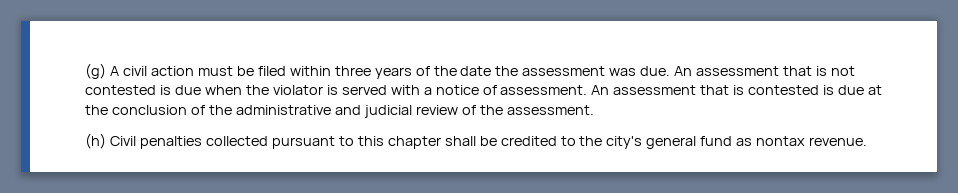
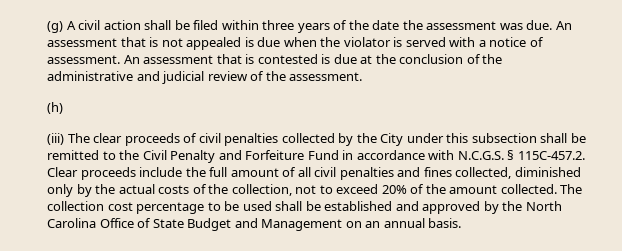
- (g) A civil action must be filed within three years of the date the assessment was due.
+ (g) A civil action shall be filed within three years of the date the assessment was due.
- An assessment that is not contested is due when the violator is served with a notice of assessment.
+ An assessment that is not appealed is due when the violator is served with a notice of assessment.
- (h) Civil penalties collected pursuant to this chapter shall be credited to the city's general fund as nontax revenue.
+ (h)
+ (iii) The clear proceeds of civil penalties collected by the City under this subsection shall be remitted to the Civil Penalty and Forfeiture Fund in accordance with N.C.G.S. § 115C-457.2. Clear proceeds include the full amount of all civil penalties and fines collected, diminished only by the actual costs of the collection, not to exceed 20% of the amount collected. The collection cost percentage to be used shall be established and approved by the North Carolina Office of State Budget and Management on an annual basis.

